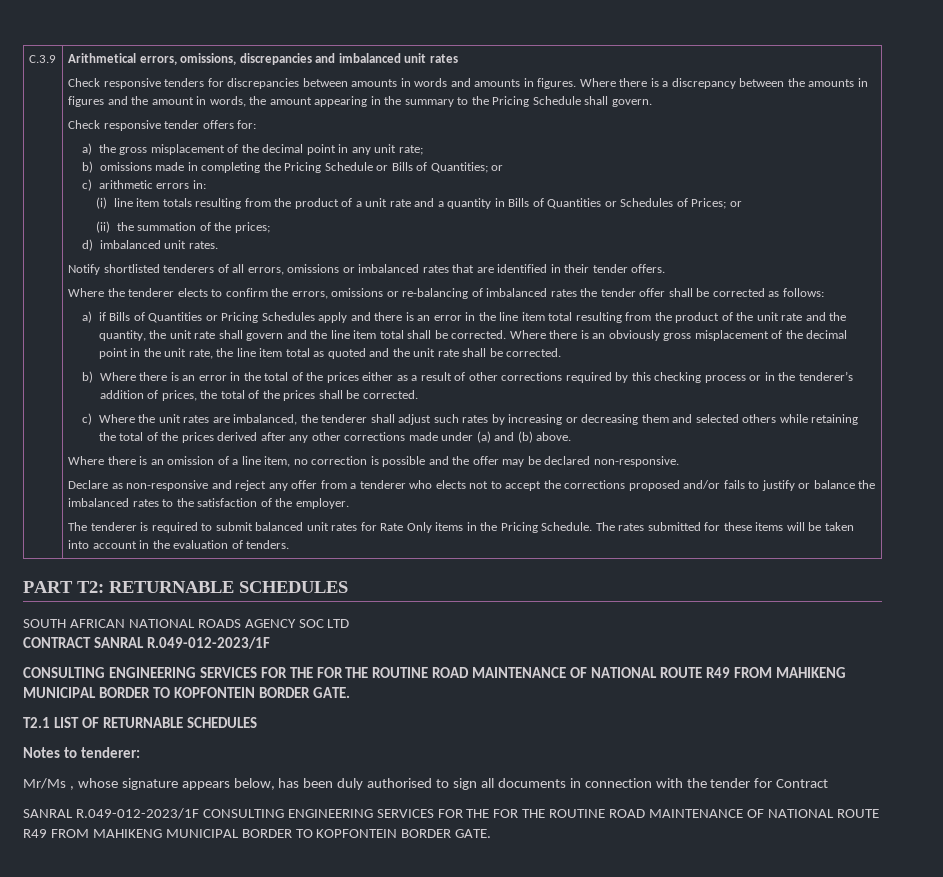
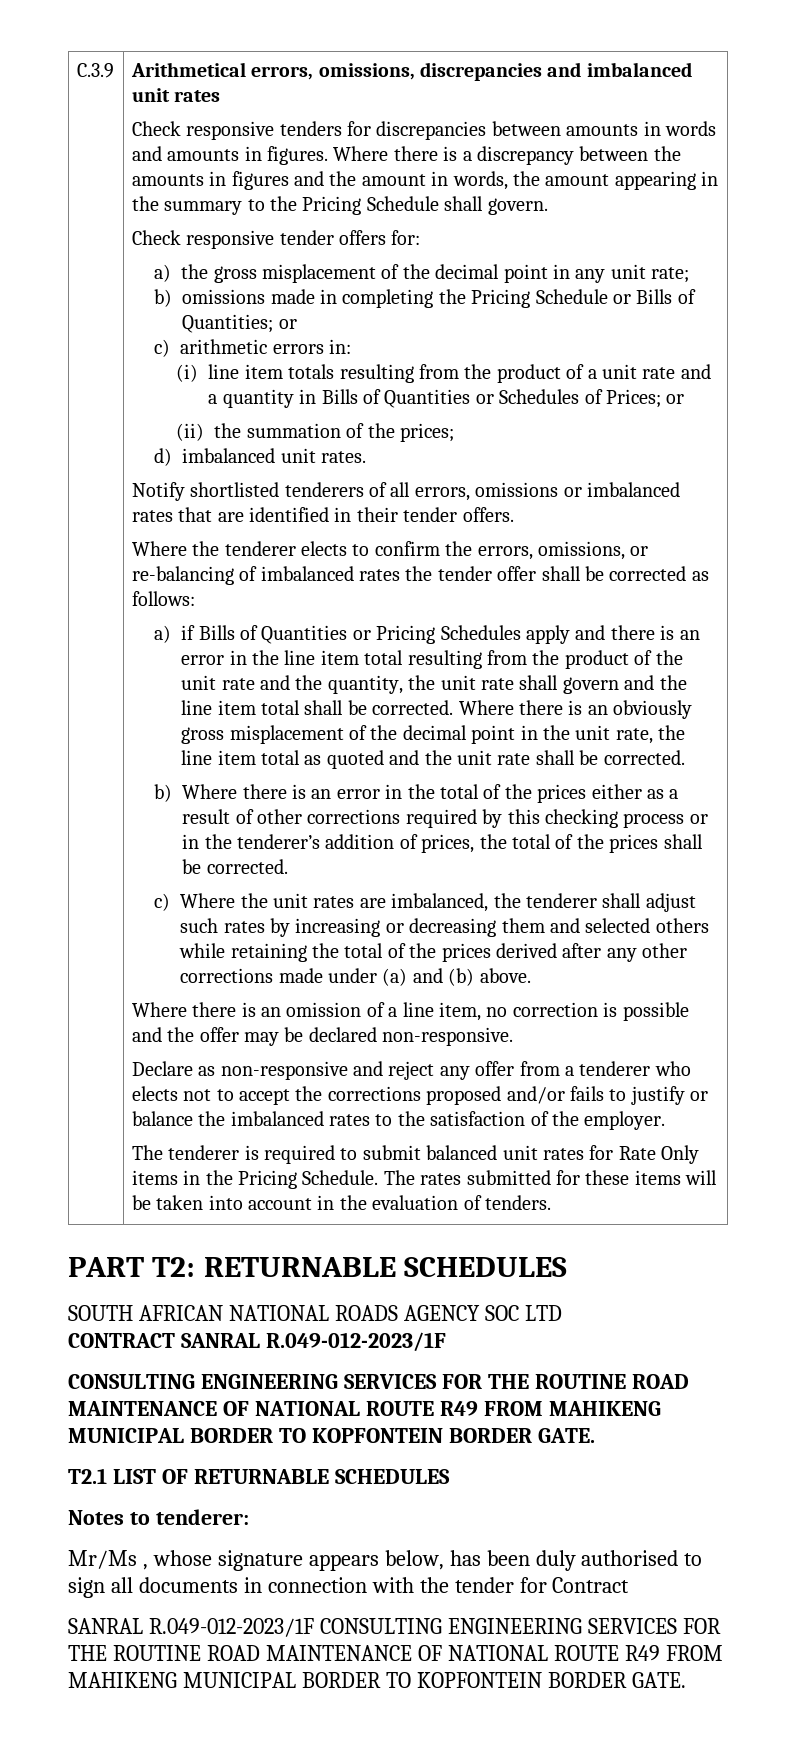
- Where the tenderer elects to confirm the errors, omissions or re-balancing of imbalanced rates the tender offer shall be corrected as follows:
+ Where the tenderer elects to confirm the errors, omissions, or re-balancing of imbalanced rates the tender offer shall be corrected as follows:
  CONTRACT SANRAL R.049-012-2023/1F
- CONSULTING ENGINEERING SERVICES FOR THE FOR THE ROUTINE ROAD MAINTENANCE OF NATIONAL ROUTE R49 FROM MAHIKENG MUNICIPAL BORDER TO KOPFONTEIN BORDER GATE.
+ CONSULTING ENGINEERING SERVICES FOR THE ROUTINE ROAD MAINTENANCE OF NATIONAL ROUTE R49 FROM MAHIKENG MUNICIPAL BORDER TO KOPFONTEIN BORDER GATE.
- SANRAL R.049-012-2023/1F CONSULTING ENGINEERING SERVICES FOR THE FOR THE ROUTINE ROAD MAINTENANCE OF NATIONAL ROUTE R49 FROM MAHIKENG MUNICIPAL BORDER TO KOPFONTEIN BORDER GATE.
+ SANRAL R.049-012-2023/1F CONSULTING ENGINEERING SERVICES FOR THE ROUTINE ROAD MAINTENANCE OF NATIONAL ROUTE R49 FROM MAHIKENG MUNICIPAL BORDER TO KOPFONTEIN BORDER GATE.

